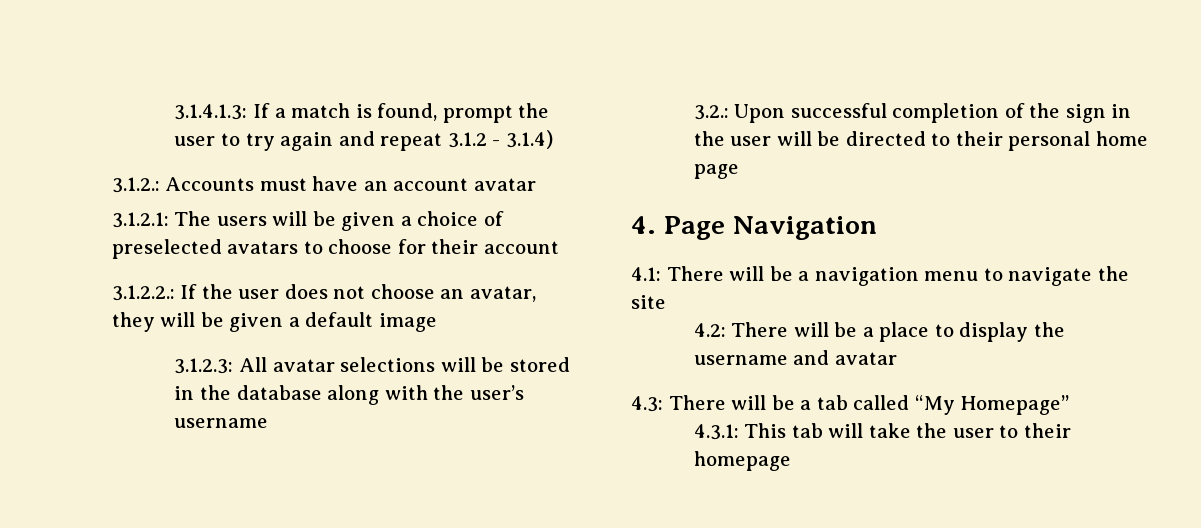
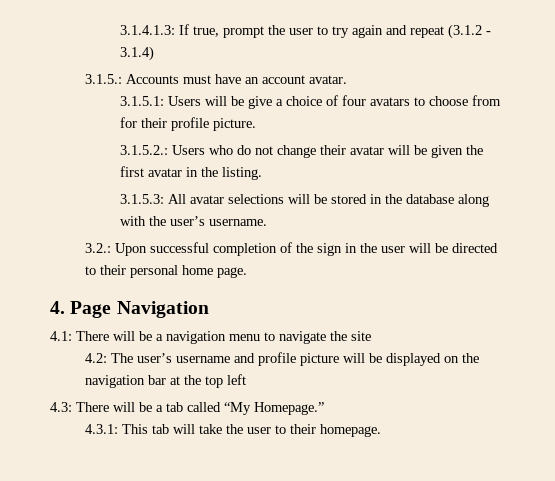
- 3.1.4.1.3: If a match is found, prompt the user to try again and repeat 3.1.2 - 3.1.4)
+ 3.1.4.1.3: If true, prompt the user to try again and repeat (3.1.2 - 3.1.4)
- 3.1.2.: Accounts must have an account avatar
- 3.1.2.1: The users will be given a choice of preselected avatars to choose for their account
- 3.1.2.2.: If the user does not choose an avatar, they will be given a default image
- 3.1.2.3: All avatar selections will be stored in the database along with the user’s username
+ 3.1.5.: Accounts must have an account avatar.
+ 3.1.5.1: Users will be give a choice of four avatars to choose from for their profile picture.
+ 3.1.5.2.: Users who do not change their avatar will be given the first avatar in the listing.
+ 3.1.5.3: All avatar selections will be stored in the database along with the user’s username.
- 3.2.: Upon successful completion of the sign in the user will be directed to their personal home page
+ 3.2.: Upon successful completion of the sign in the user will be directed to their personal home page.
- 4.2: There will be a place to display the username and avatar
+ 4.2: The user’s username and profile picture will be displayed on the navigation bar at the top left
- 4.3: There will be a tab called “My Homepage”
+ 4.3: There will be a tab called “My Homepage.”
- 4.3.1: This tab will take the user to their homepage
+ 4.3.1: This tab will take the user to their homepage.

